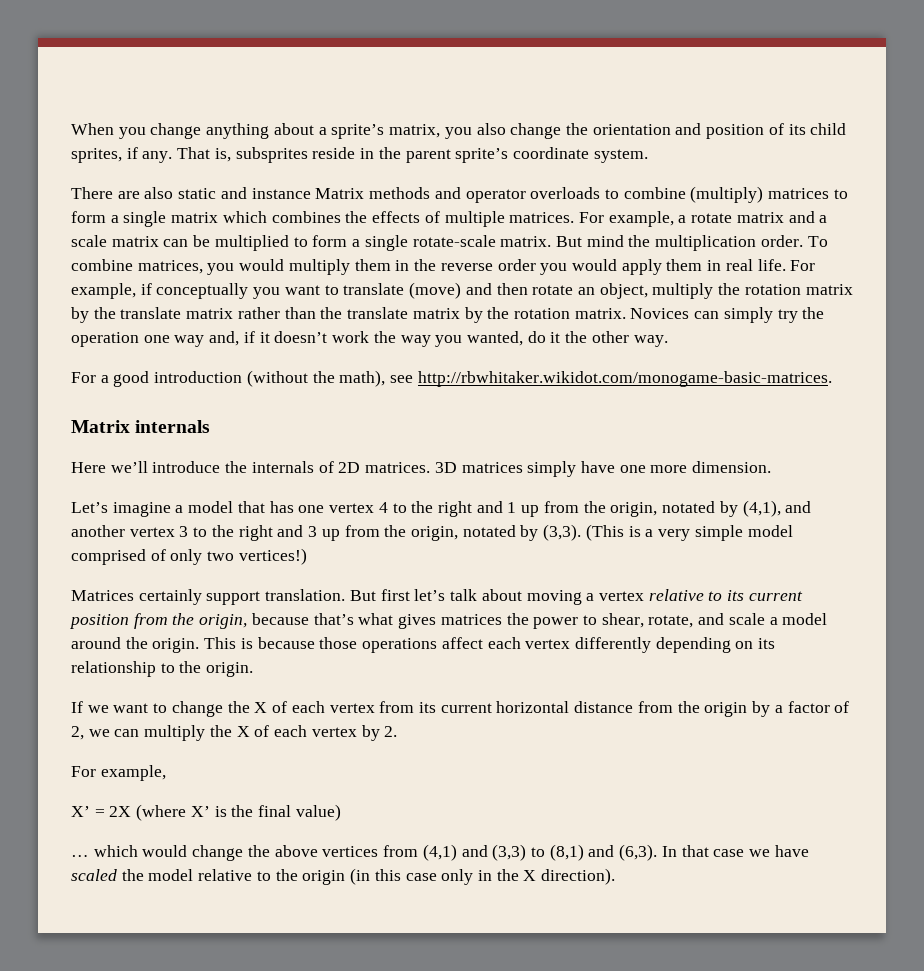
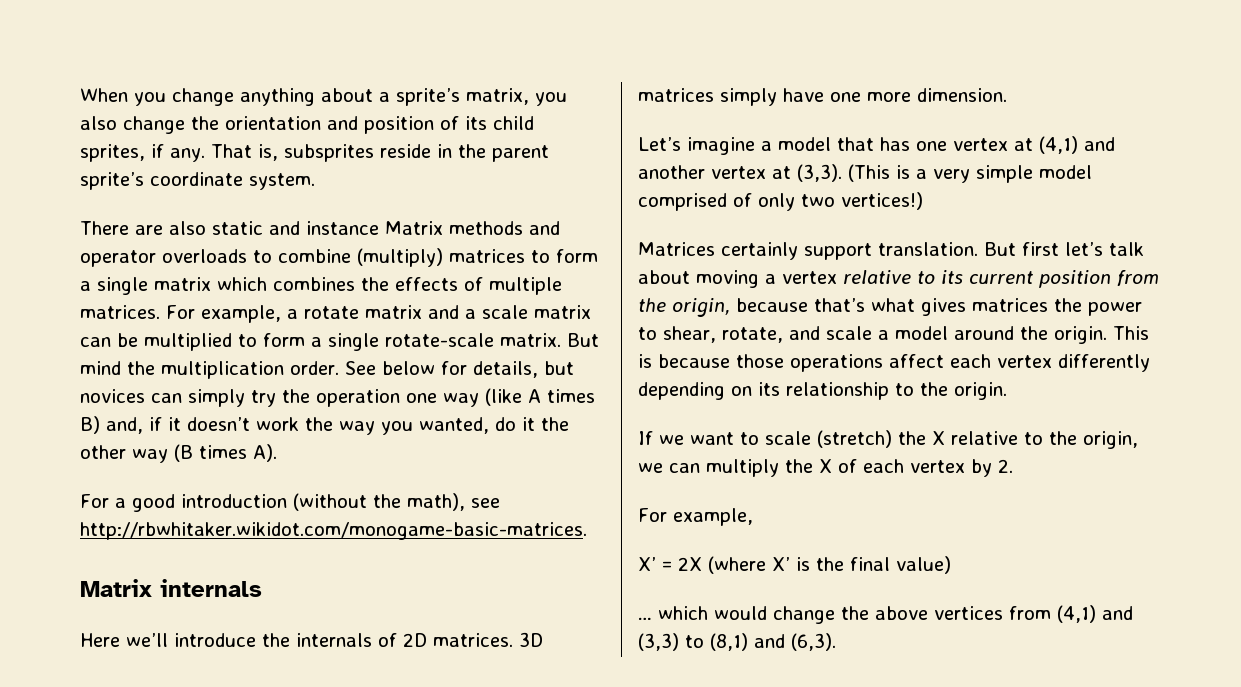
- To combine matrices, you would multiply them in the reverse order you would apply them in real life. For example, if conceptually you want to translate (move) and then rotate an object, multiply the rotation matrix by the translate matrix rather than the translate matrix by the rotation matrix. Novices can simply try the operation one way and, if it doesn’t work the way you wanted, do it the other way.
+ See below for details, but novices can simply try the operation one way (like A times B) and, if it doesn’t work the way you wanted, do it the other way (B times A).
- Let’s imagine a model that has one vertex 4 to the right and 1 up from the origin, notated by (4,1), and another vertex 3 to the right and 3 up from the origin, notated by (3,3).
+ Let’s imagine a model that has one vertex at (4,1) and another vertex at (3,3).
- If we want to change the X of each vertex from its current horizontal distance from the origin by a factor of 2, we can multiply the X of each vertex by 2.
+ If we want to scale (stretch) the X relative to the origin, we can multiply the X of each vertex by 2.
- In that case we have scaled the model relative to the origin (in this case only in the X direction).

